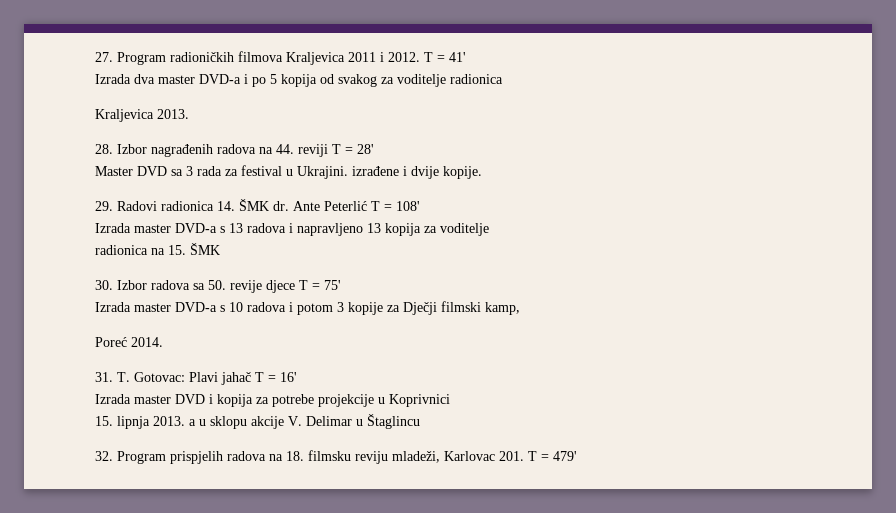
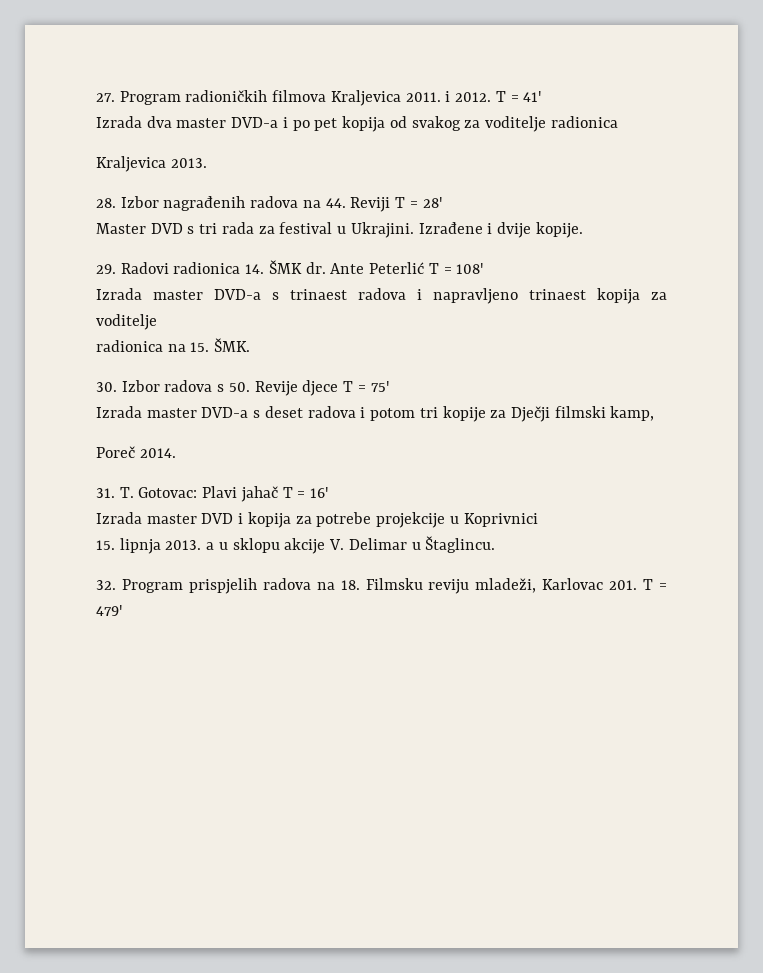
- 27. Program radioničkih filmova Kraljevica 2011 i 2012.
+ 27. Program radioničkih filmova Kraljevica 2011. i 2012.
- Izrada dva master DVD-a i po 5 kopija od svakog za voditelje radionica
+ Izrada dva master DVD-a i po pet kopija od svakog za voditelje radionica
- 28. Izbor nagrađenih radova na 44. reviji T = 28'
+ 28. Izbor nagrađenih radova na 44. Reviji T = 28'
- Master DVD sa 3 rada za festival u Ukrajini. izrađene i dvije kopije.
+ Master DVD s tri rada za festival u Ukrajini. Izrađene i dvije kopije.
- Izrada master DVD-a s 13 radova i napravljeno 13 kopija za voditelje
+ Izrada master DVD-a s trinaest radova i napravljeno trinaest kopija za voditelje
- radionica na 15. ŠMK
+ radionica na 15. ŠMK.
- 30. Izbor radova sa 50. revije djece T = 75'
+ 30. Izbor radova s 50. Revije djece T = 75'
- Izrada master DVD-a s 10 radova i potom 3 kopije za Dječji filmski kamp,
+ Izrada master DVD-a s deset radova i potom tri kopije za Dječji filmski kamp,
- Poreć 2014.
+ Poreč 2014.
- 15. lipnja 2013. a u sklopu akcije V. Delimar u Štaglincu
+ 15. lipnja 2013. a u sklopu akcije V. Delimar u Štaglincu.
- 32. Program prispjelih radova na 18. filmsku reviju mladeži, Karlovac 201. T = 479'
+ 32. Program prispjelih radova na 18. Filmsku reviju mladeži, Karlovac 201. T = 479'

